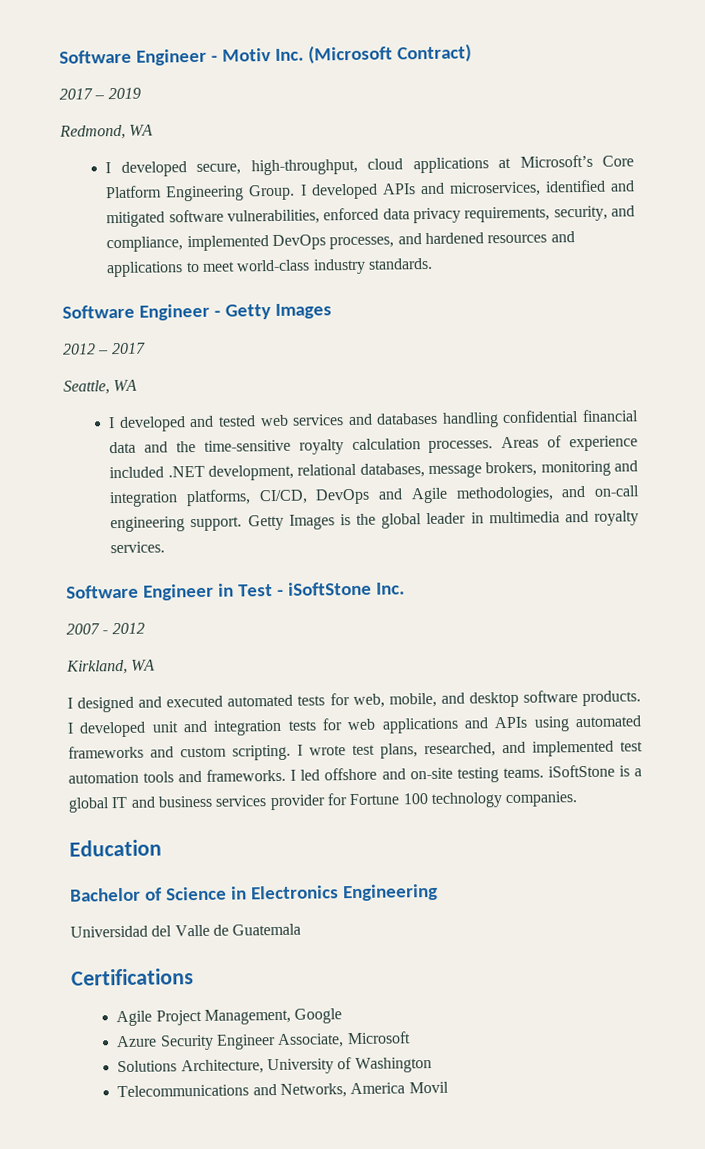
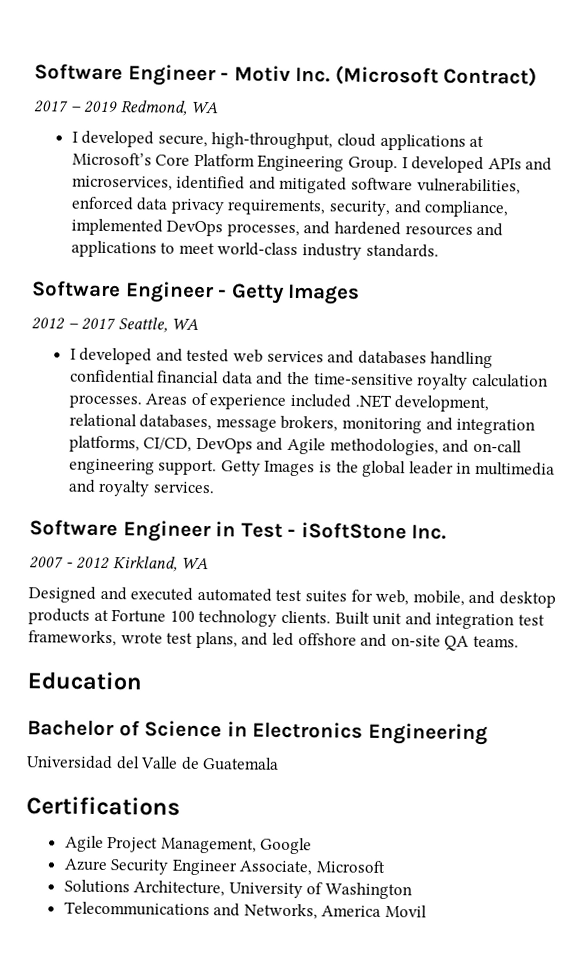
- 2017 – 2019
- Redmond, WA
+ 2017 – 2019 Redmond, WA
- 2012 – 2017
- Seattle, WA
+ 2012 – 2017 Seattle, WA
- 2007 - 2012
- Kirkland, WA
+ 2007 - 2012 Kirkland, WA
- I designed and executed automated tests for web, mobile, and desktop software products. I developed unit and integration tests for web applications and APIs using automated frameworks and custom scripting. I wrote test plans, researched, and implemented test automation tools and frameworks. I led offshore and on-site testing teams. iSoftStone is a global IT and business services provider for Fortune 100 technology companies.
+ Designed and executed automated test suites for web, mobile, and desktop products at Fortune 100 technology clients. Built unit and integration test frameworks, wrote test plans, and led offshore and on-site QA teams.

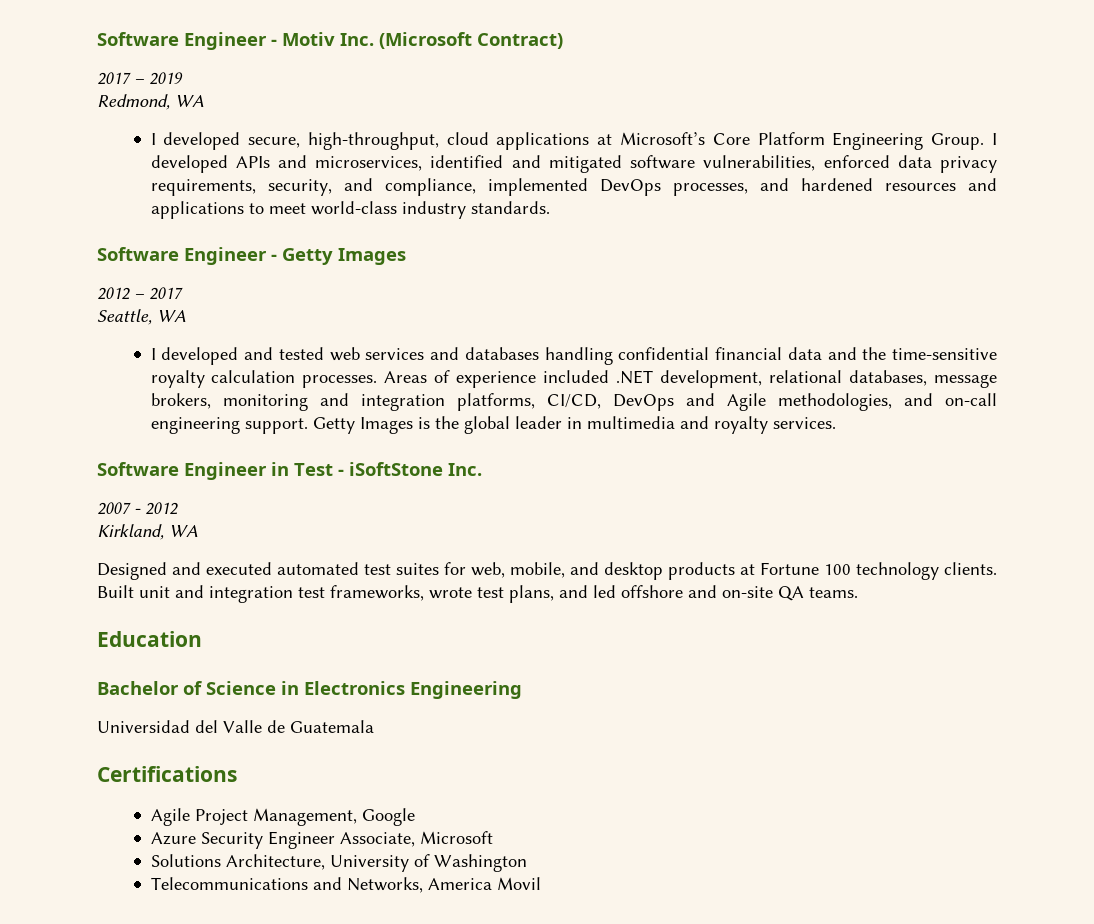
- 2017 – 2019 Redmond, WA
+ 2017 – 2019
+ Redmond, WA
- 2012 – 2017 Seattle, WA
+ 2012 – 2017
+ Seattle, WA
- 2007 - 2012 Kirkland, WA
+ 2007 - 2012
+ Kirkland, WA

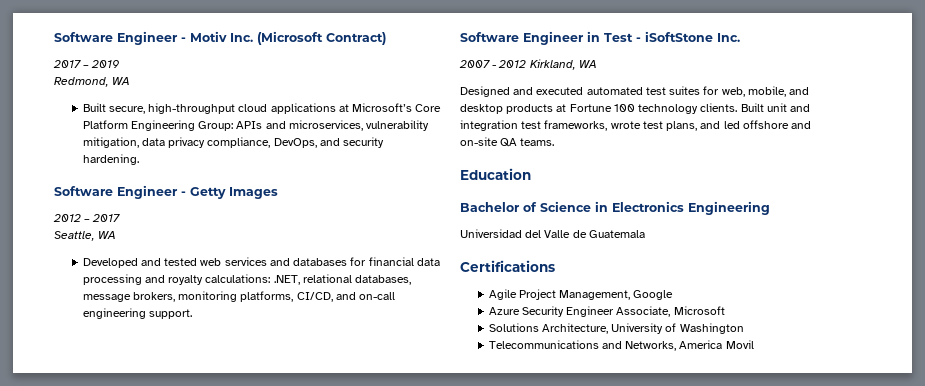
- I developed secure, high-throughput, cloud applications at Microsoft’s Core Platform Engineering Group. I developed APIs and microservices, identified and mitigated software vulnerabilities, enforced data privacy requirements, security, and compliance, implemented DevOps processes, and hardened resources and applications to meet world-class industry standards.
+ Built secure, high-throughput cloud applications at Microsoft’s Core Platform Engineering Group: APIs and microservices, vulnerability mitigation, data privacy compliance, DevOps, and security hardening.
- I developed and tested web services and databases handling confidential financial data and the time-sensitive royalty calculation processes. Areas of experience included .NET development, relational databases, message brokers, monitoring and integration platforms, CI/CD, DevOps and Agile methodologies, and on-call engineering support. Getty Images is the global leader in multimedia and royalty services.
+ Developed and tested web services and databases for financial data processing and royalty calculations: .NET, relational databases, message brokers, monitoring platforms, CI/CD, and on-call engineering support.
- 2007 - 2012
- Kirkland, WA
+ 2007 - 2012 Kirkland, WA

